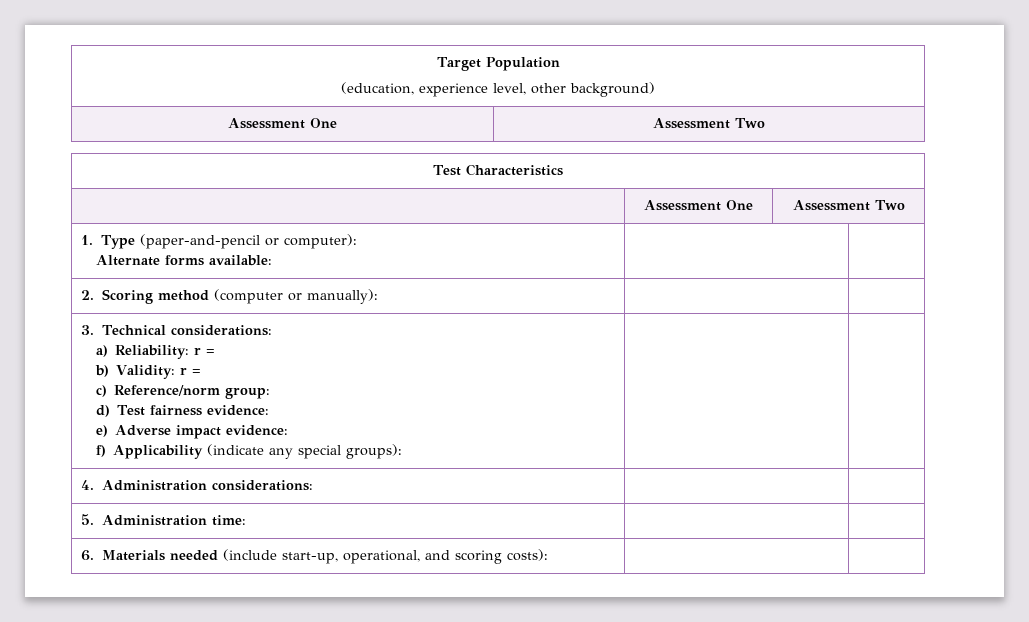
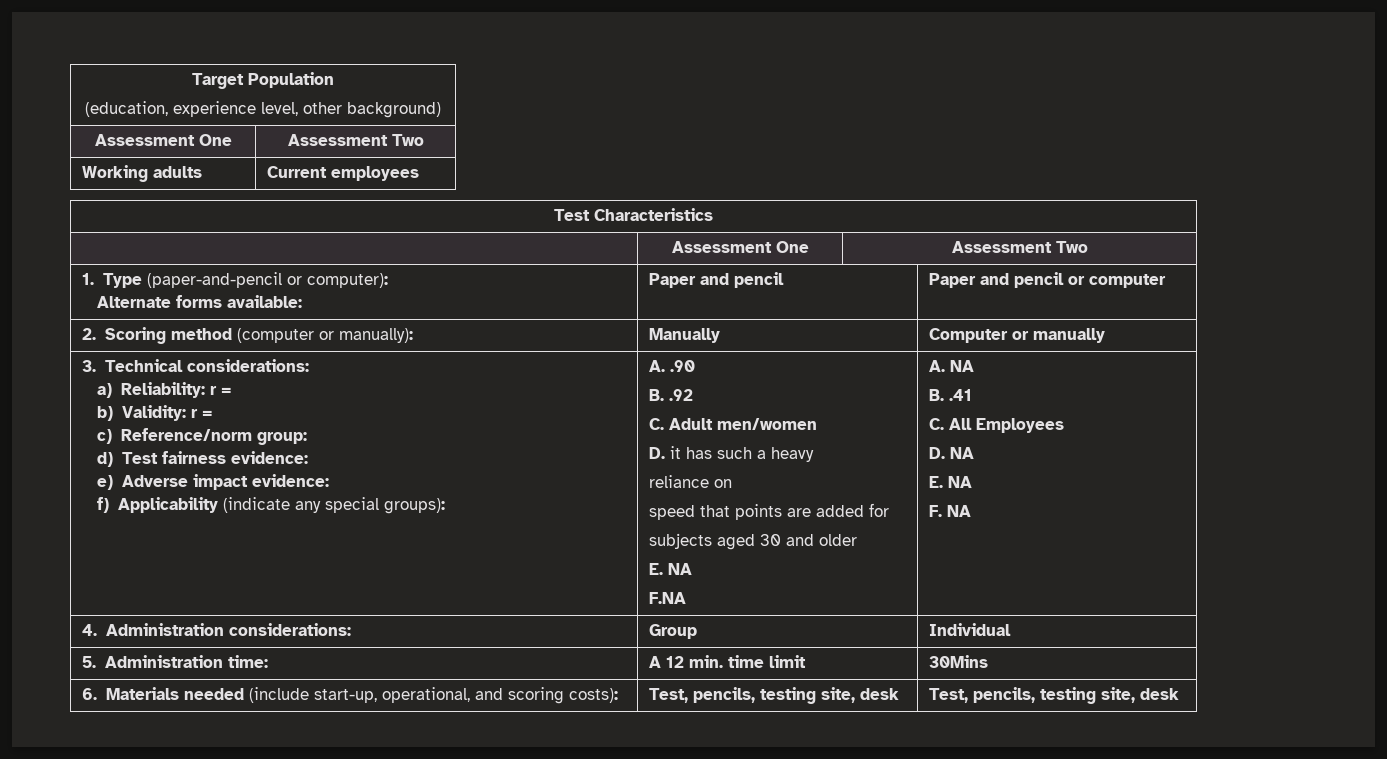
+ Working adults | Current employees
  1. Type (paper-and-pencil or computer):
- Alternate forms available: | |
+ Alternate forms available: | Paper and pencil | Paper and pencil or computer
- 2. Scoring method (computer or manually): | |
+ 2. Scoring method (computer or manually): | Manually | Computer or manually
+ A. .90
+ B. .92
+ C. Adult men/women
+ D. it has such a heavy
+ reliance on
+ speed that points are added for
+ subjects aged 30 and older
+ E. NA
+ F.NA | A. NA
+ B. .41
+ C. All Employees
+ D. NA
+ E. NA
+ F. NA
- 4. Administration considerations: | |
+ 4. Administration considerations: | Group | Individual
- 5. Administration time: | |
+ 5. Administration time: | A 12 min. time limit | 30Mins
- 6. Materials needed (include start-up, operational, and scoring costs): | |
+ 6. Materials needed (include start-up, operational, and scoring costs): | Test, pencils, testing site, desk | Test, pencils, testing site, desk

